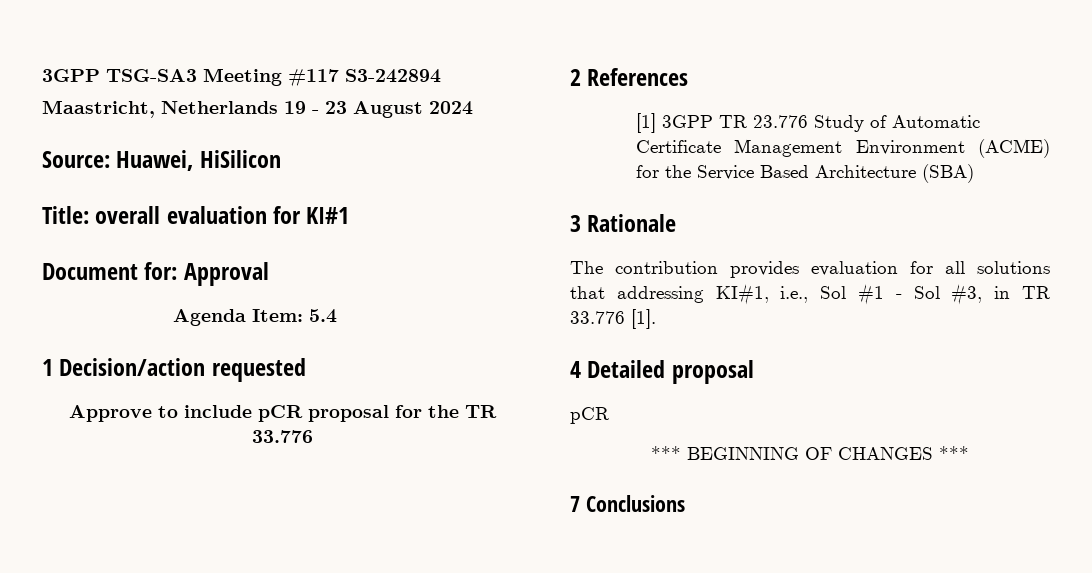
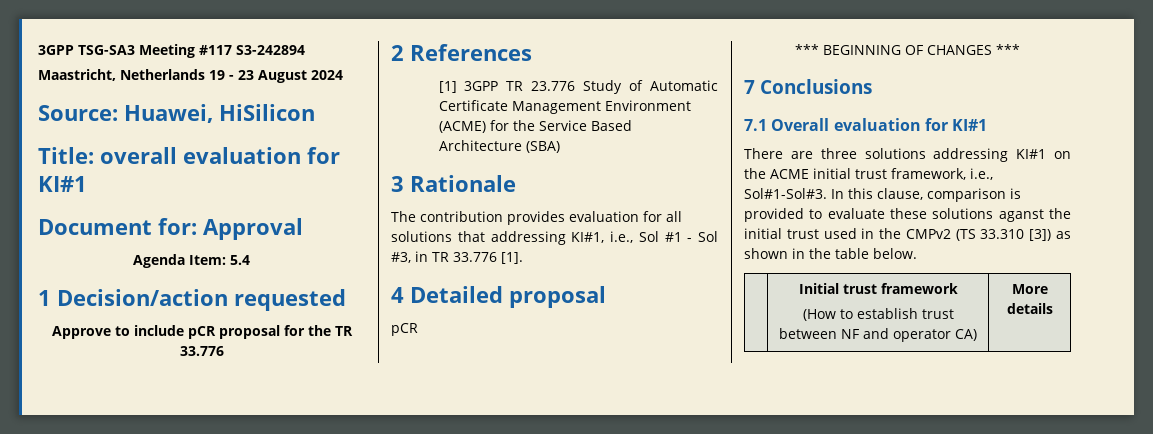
+ 7.1 Overall evaluation for KI#1
+ There are three solutions addressing KI#1 on the ACME initial trust framework, i.e., Sol#1-Sol#3. In this clause, comparison is provided to evaluate these solutions aganst the initial trust used in the CMPv2 (TS 33.310 [3]) as shown in the table below.
+ | Initial trust framework
+ (How to establish trust between NF and operator CA) | More details

